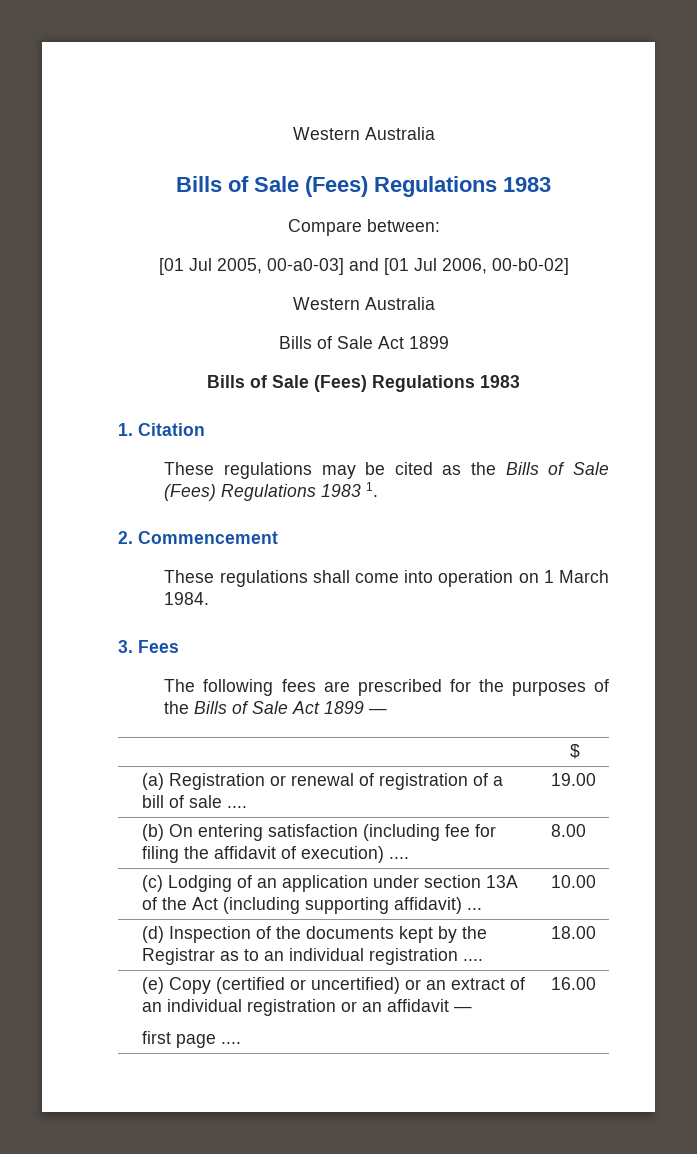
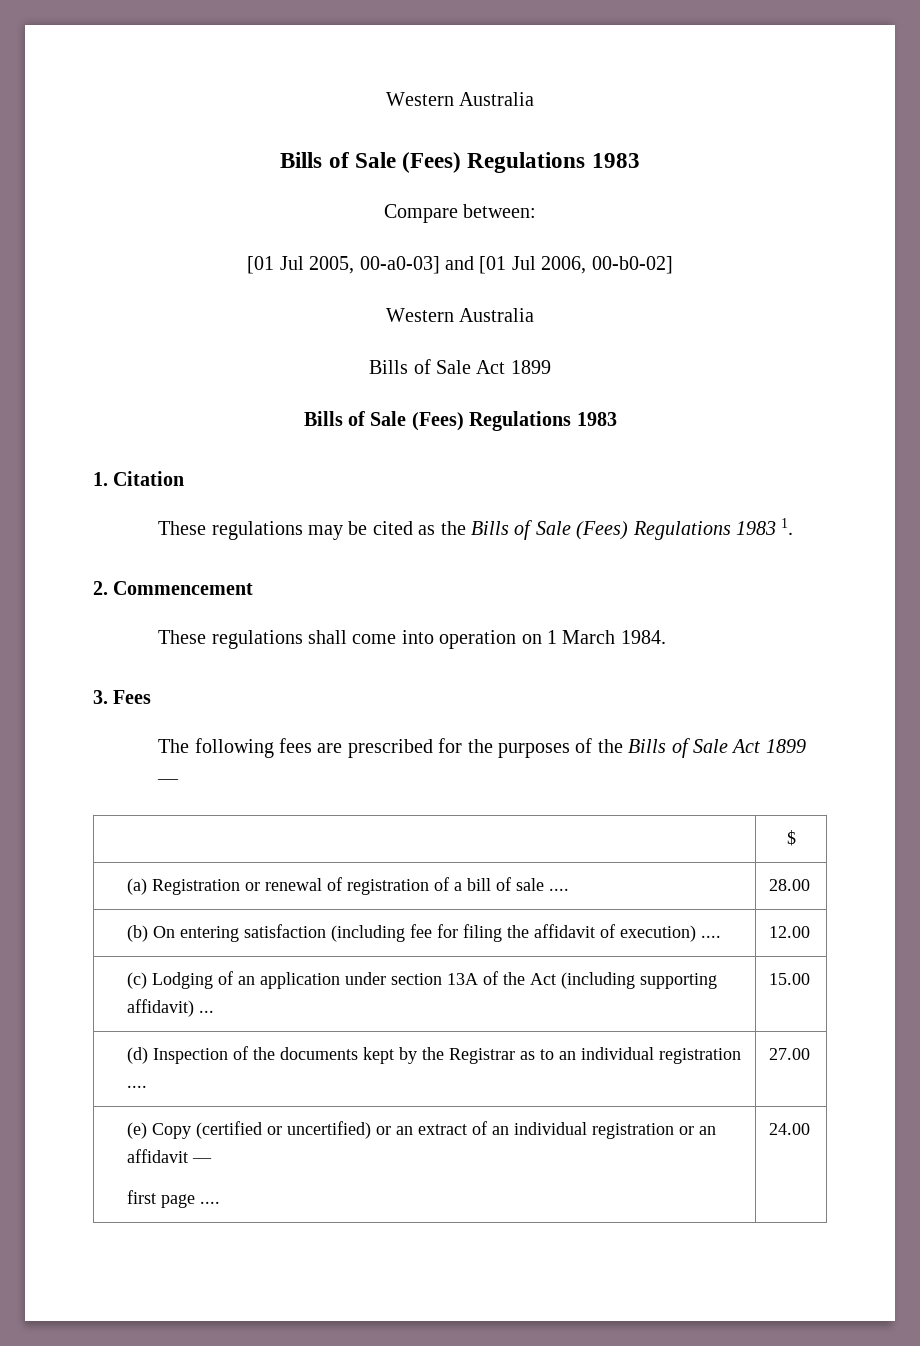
- (a) Registration or renewal of registration of a bill of sale .... | 19.00
+ (a) Registration or renewal of registration of a bill of sale .... | 28.00
- (b) On entering satisfaction (including fee for filing the affidavit of execution) .... | 8.00
+ (b) On entering satisfaction (including fee for filing the affidavit of execution) .... | 12.00
- (c) Lodging of an application under section 13A of the Act (including supporting affidavit) ... | 10.00
+ (c) Lodging of an application under section 13A of the Act (including supporting affidavit) ... | 15.00
- (d) Inspection of the documents kept by the Registrar as to an individual registration .... | 18.00
+ (d) Inspection of the documents kept by the Registrar as to an individual registration .... | 27.00
  (e) Copy (certified or uncertified) or an extract of an individual registration or an affidavit —
- first page .... | 16.00
+ first page .... | 24.00

